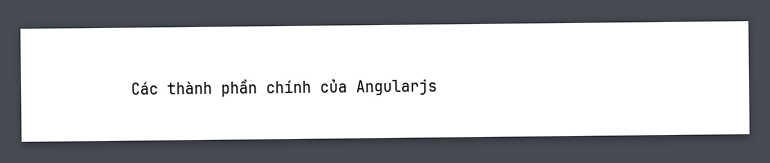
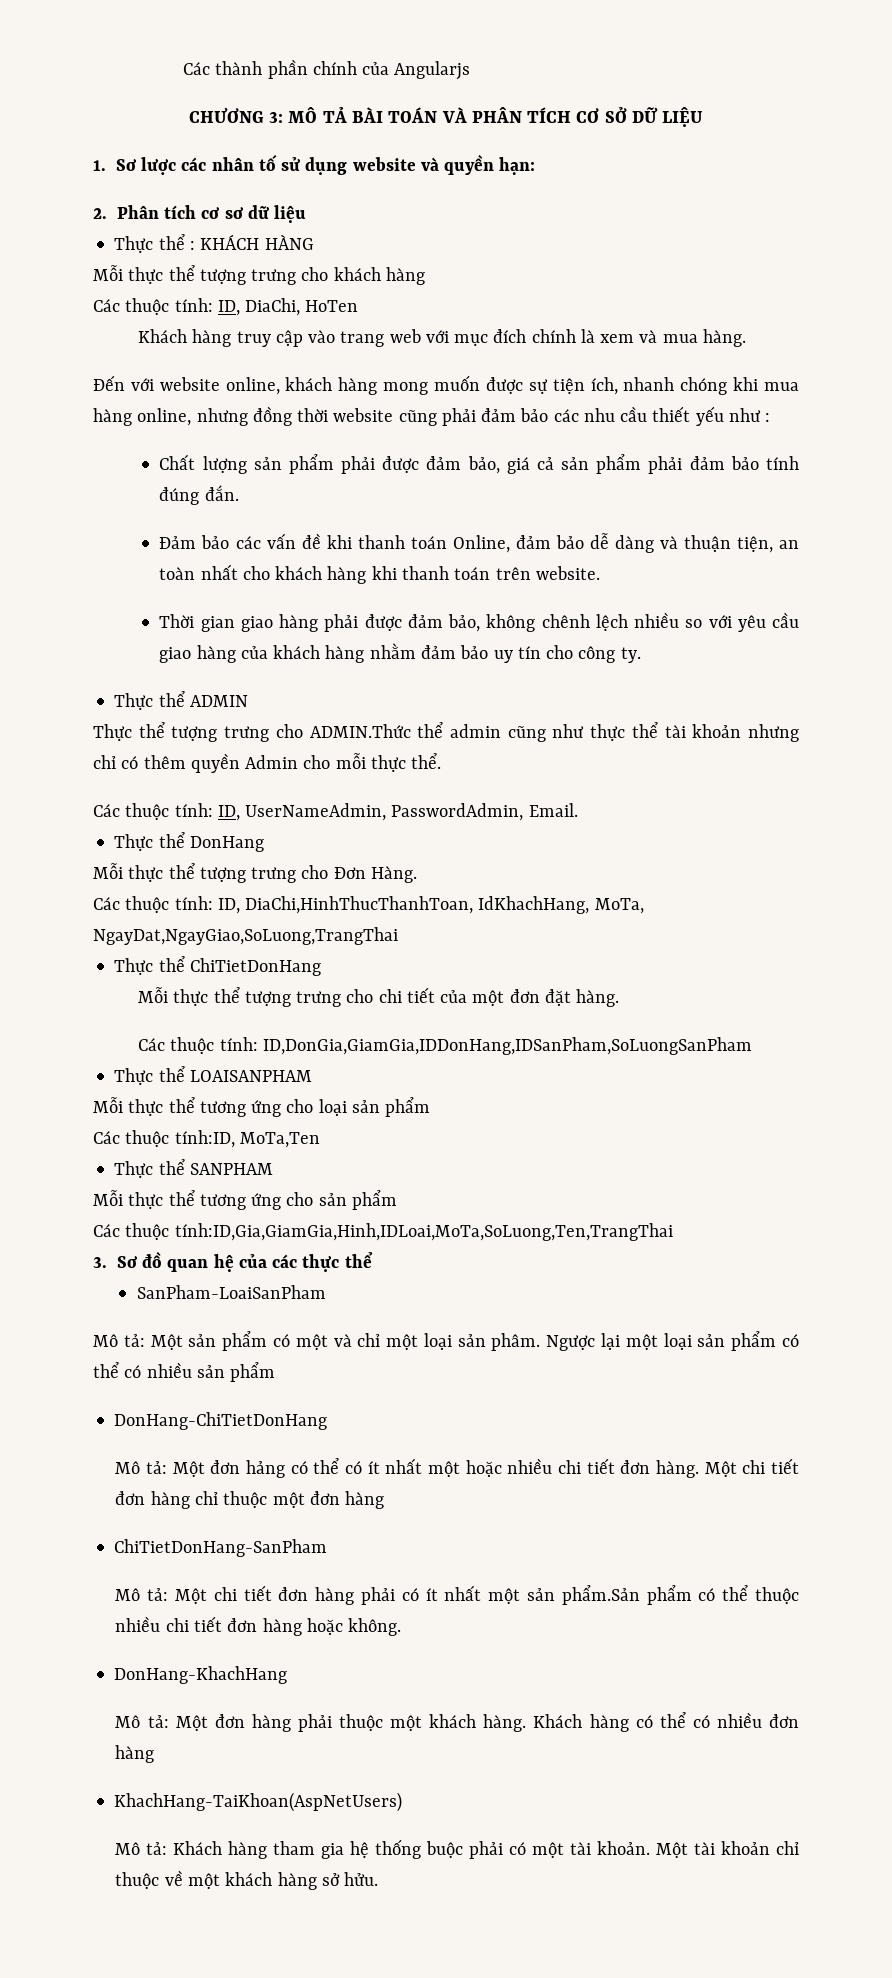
+ CHƯƠNG 3: MÔ TẢ BÀI TOÁN VÀ PHÂN TÍCH CƠ SỞ DỮ LIỆU
+ 1. Sơ lược các nhân tố sử dụng website và quyền hạn:
+ 2. Phân tích cơ sơ dữ liệu
+ Thực thể : KHÁCH HÀNG
+ Mỗi thực thể tượng trưng cho khách hàng
+ Các thuộc tính: ID, DiaChi, HoTen
+ Khách hàng truy cập vào trang web với mục đích chính là xem và mua hàng.
+ Đến với website online, khách hàng mong muốn được sự tiện ích, nhanh chóng khi mua hàng online, nhưng đồng thời website cũng phải đảm bảo các nhu cầu thiết yếu như :
+ Chất lượng sản phẩm phải được đảm bảo, giá cả sản phẩm phải đảm bảo tính đúng đắn.
+ Đảm bảo các vấn đề khi thanh toán Online, đảm bảo dễ dàng và thuận tiện, an toàn nhất cho khách hàng khi thanh toán trên website.
+ Thời gian giao hàng phải được đảm bảo, không chênh lệch nhiều so với yêu cầu giao hàng của khách hàng nhằm đảm bảo uy tín cho công ty.
+ Thực thể ADMIN
+ Thực thể tượng trưng cho ADMIN.Thức thể admin cũng như thực thể tài khoản nhưng chỉ có thêm quyền Admin cho mỗi thực thể.
+ Các thuộc tính: ID, UserNameAdmin, PasswordAdmin, Email.
+ Thực thể DonHang
+ Mỗi thực thể tượng trưng cho Đơn Hàng.
+ Các thuộc tính: ID, DiaChi,HinhThucThanhToan, IdKhachHang, MoTa, NgayDat,NgayGiao,SoLuong,TrangThai
+ Thực thể ChiTietDonHang
+ Mỗi thực thể tượng trưng cho chi tiết của một đơn đặt hàng.
+ Các thuộc tính: ID,DonGia,GiamGia,IDDonHang,IDSanPham,SoLuongSanPham
+ Thực thể LOAISANPHAM
+ Mỗi thực thể tương ứng cho loại sản phẩm
+ Các thuộc tính:ID, MoTa,Ten
+ Thực thể SANPHAM
+ Mỗi thực thể tương ứng cho sản phẩm
+ Các thuộc tính:ID,Gia,GiamGia,Hinh,IDLoai,MoTa,SoLuong,Ten,TrangThai
+ 3. Sơ đồ quan hệ của các thực thể
+ SanPham-LoaiSanPham
+ Mô tả: Một sản phẩm có một và chỉ một loại sản phâm. Ngược lại một loại sản phẩm có thể có nhiều sản phẩm
+ DonHang-ChiTietDonHang
+ Mô tả: Một đơn hảng có thể có ít nhất một hoặc nhiều chi tiết đơn hàng. Một chi tiết đơn hàng chỉ thuộc một đơn hàng
+ ChiTietDonHang-SanPham
+ Mô tả: Một chi tiết đơn hàng phải có ít nhất một sản phẩm.Sản phẩm có thể thuộc nhiều chi tiết đơn hàng hoặc không.
+ DonHang-KhachHang
+ Mô tả: Một đơn hàng phải thuộc một khách hàng. Khách hàng có thể có nhiều đơn hàng
+ KhachHang-TaiKhoan(AspNetUsers)
+ Mô tả: Khách hàng tham gia hệ thống buộc phải có một tài khoản. Một tài khoản chỉ thuộc về một khách hàng sở hửu.

